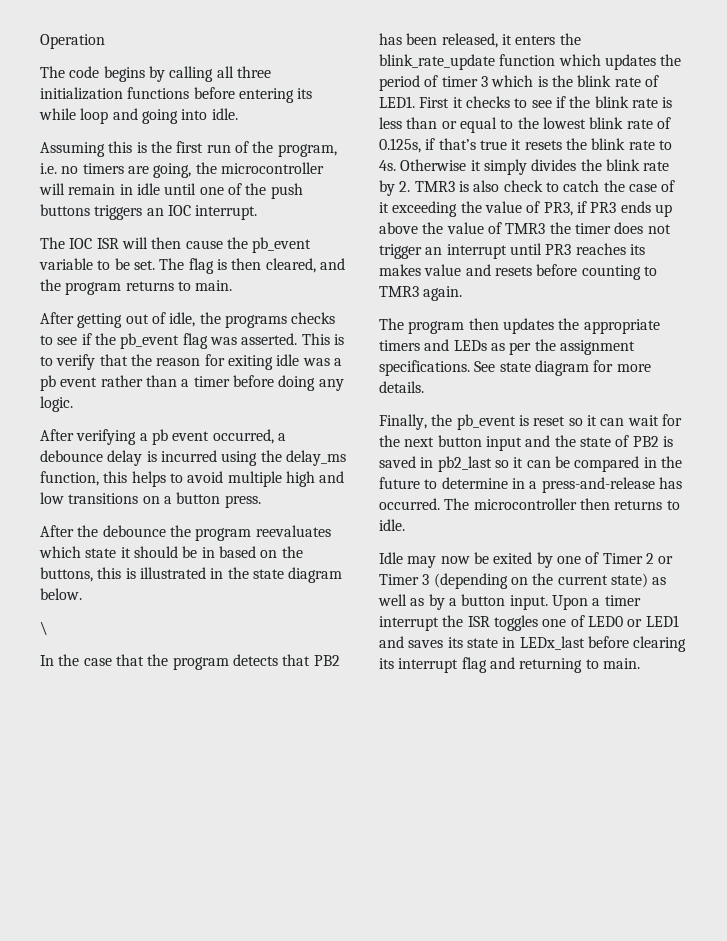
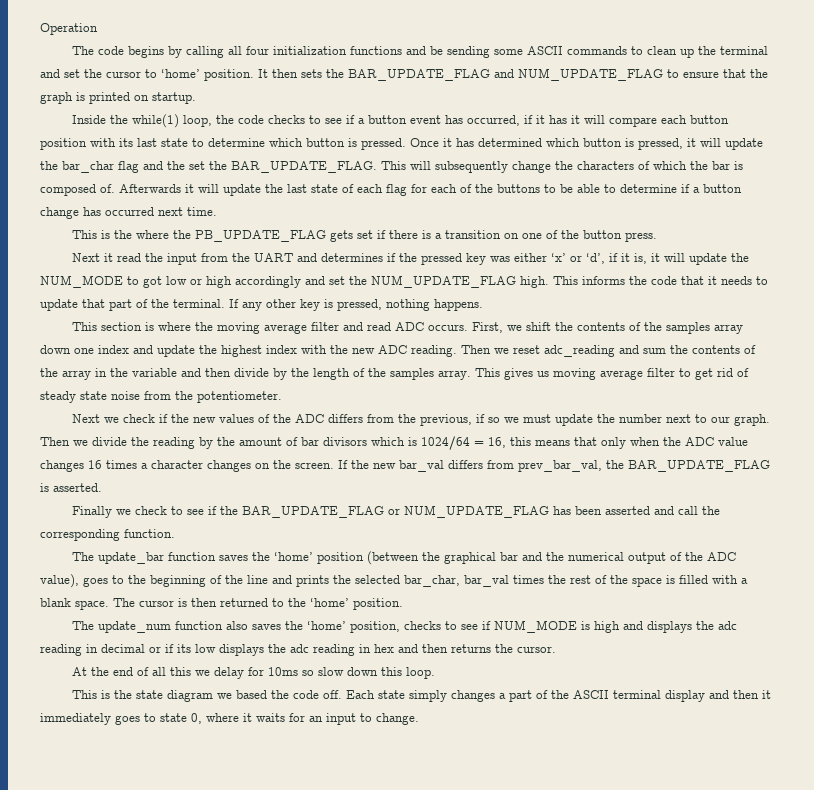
- The code begins by calling all three initialization functions before entering its while loop and going into idle.
- Assuming this is the first run of the program, i.e. no timers are going, the microcontroller will remain in idle until one of the push buttons triggers an IOC interrupt.
- The IOC ISR will then cause the pb_event variable to be set. The flag is then cleared, and the program returns to main.
- After getting out of idle, the programs checks to see if the pb_event flag was asserted. This is to verify that the reason for exiting idle was a pb event rather than a timer before doing any logic.
- After verifying a pb event occurred, a debounce delay is incurred using the delay_ms function, this helps to avoid multiple high and low transitions on a button press.
- After the debounce the program reevaluates which state it should be in based on the buttons, this is illustrated in the state diagram below.
- \
- In the case that the program detects that PB2 has been released, it enters the blink_rate_update function which updates the period of timer 3 which is the blink rate of LED1. First it checks to see if the blink rate is less than or equal to the lowest blink rate of 0.125s, if that’s true it resets the blink rate to 4s. Otherwise it simply divides the blink rate by 2. TMR3 is also check to catch the case of it exceeding the value of PR3, if PR3 ends up above the value of TMR3 the timer does not trigger an interrupt until PR3 reaches its makes value and resets before counting to TMR3 again.
- The program then updates the appropriate timers and LEDs as per the assignment specifications. See state diagram for more details.
- Finally, the pb_event is reset so it can wait for the next button input and the state of PB2 is saved in pb2_last so it can be compared in the future to determine in a press-and-release has occurred. The microcontroller then returns to idle.
- Idle may now be exited by one of Timer 2 or Timer 3 (depending on the current state) as well as by a button input. Upon a timer interrupt the ISR toggles one of LED0 or LED1 and saves its state in LEDx_last before clearing its interrupt flag and returning to main.
+ The code begins by calling all four initialization functions and be sending some ASCII commands to clean up the terminal and set the cursor to ‘home’ position. It then sets the BAR_UPDATE_FLAG and NUM_UPDATE_FLAG to ensure that the graph is printed on startup.
+ Inside the while(1) loop, the code checks to see if a button event has occurred, if it has it will compare each button position with its last state to determine which button is pressed. Once it has determined which button is pressed, it will update the bar_char flag and the set the BAR_UPDATE_FLAG. This will subsequently change the characters of which the bar is composed of. Afterwards it will update the last state of each flag for each of the buttons to be able to determine if a button change has occurred next time.
+ This is the where the PB_UPDATE_FLAG gets set if there is a transition on one of the button press.
+ Next it read the input from the UART and determines if the pressed key was either ‘x’ or ‘d’, if it is, it will update the NUM_MODE to got low or high accordingly and set the NUM_UPDATE_FLAG high. This informs the code that it needs to update that part of the terminal. If any other key is pressed, nothing happens.
+ This section is where the moving average filter and read ADC occurs. First, we shift the contents of the samples array down one index and update the highest index with the new ADC reading. Then we reset adc_reading and sum the contents of the array in the variable and then divide by the length of the samples array. This gives us moving average filter to get rid of steady state noise from the potentiometer.
+ Next we check if the new values of the ADC differs from the previous, if so we must update the number next to our graph. Then we divide the reading by the amount of bar divisors which is 1024/64 = 16, this means that only when the ADC value changes 16 times a character changes on the screen. If the new bar_val differs from prev_bar_val, the BAR_UPDATE_FLAG is asserted.
+ Finally we check to see if the BAR_UPDATE_FLAG or NUM_UPDATE_FLAG has been asserted and call the corresponding function.
+ The update_bar function saves the ‘home’ position (between the graphical bar and the numerical output of the ADC value), goes to the beginning of the line and prints the selected bar_char, bar_val times the rest of the space is filled with a blank space. The cursor is then returned to the ‘home’ position.
+ The update_num function also saves the ‘home’ position, checks to see if NUM_MODE is high and displays the adc reading in decimal or if its low displays the adc reading in hex and then returns the cursor.
+ At the end of all this we delay for 10ms so slow down this loop.
+ This is the state diagram we based the code off. Each state simply changes a part of the ASCII terminal display and then it immediately goes to state 0, where it waits for an input to change.

